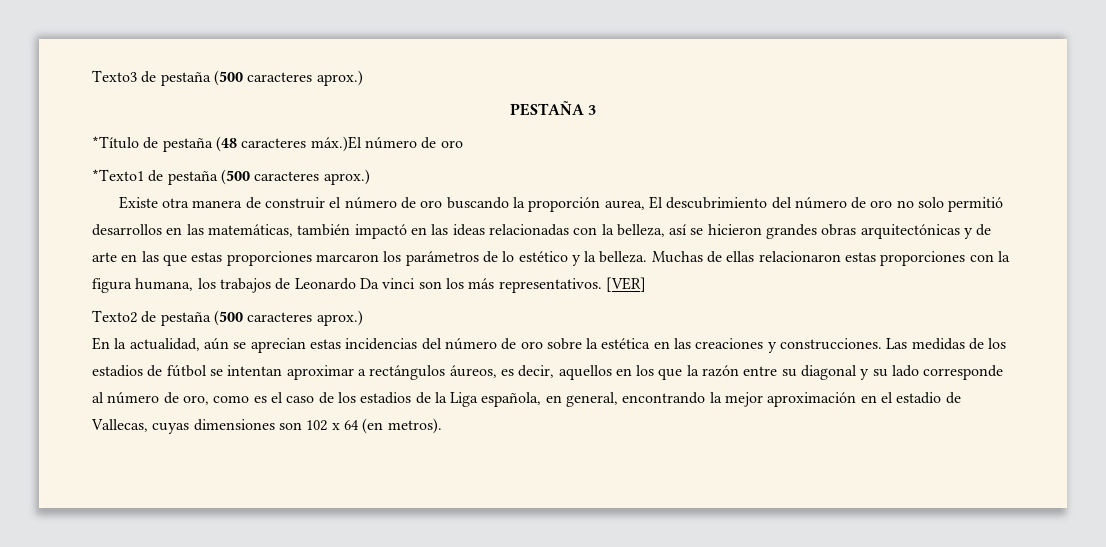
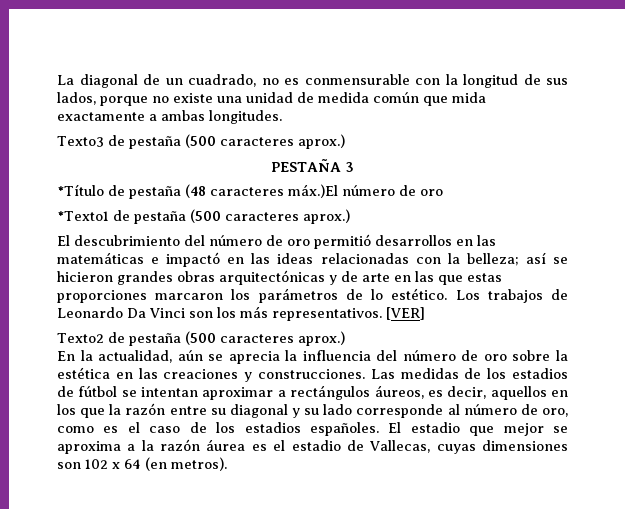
+ La diagonal de un cuadrado, no es conmensurable con la longitud de sus lados, porque no existe una unidad de medida común que mida exactamente a ambas longitudes.
- Existe otra manera de construir el número de oro buscando la proporción aurea, El descubrimiento del número de oro no solo permitió desarrollos en las matemáticas, también impactó en las ideas relacionadas con la belleza, así se hicieron grandes obras arquitectónicas y de arte en las que estas proporciones marcaron los parámetros de lo estético y la belleza. Muchas de ellas relacionaron estas proporciones con la figura humana, los trabajos de Leonardo Da vinci son los más representativos.
+ El descubrimiento del número de oro permitió desarrollos en las matemáticas e impactó en las ideas relacionadas con la belleza; así se hicieron grandes obras arquitectónicas y de arte en las que estas proporciones marcaron los parámetros de lo estético. Los trabajos de Leonardo Da Vinci son los más representativos.
- En la actualidad, aún se aprecian estas incidencias del número de oro sobre la estética en las creaciones y construcciones.
+ En la actualidad, aún se aprecia la influencia del número de oro sobre la estética en las creaciones y construcciones.
- Las medidas de los estadios de fútbol se intentan aproximar a rectángulos áureos, es decir, aquellos en los que la razón entre su diagonal y su lado corresponde al número de oro, como es el caso de los estadios de la Liga española, en general, encontrando la mejor aproximación en el estadio de Vallecas, cuyas dimensiones son 102 x 64 (en metros).
+ Las medidas de los estadios de fútbol se intentan aproximar a rectángulos áureos, es decir, aquellos en los que la razón entre su diagonal y su lado corresponde al número de oro, como es el caso de los estadios españoles. El estadio que mejor se aproxima a la razón áurea es el estadio de Vallecas, cuyas dimensiones son 102 x 64 (en metros).

